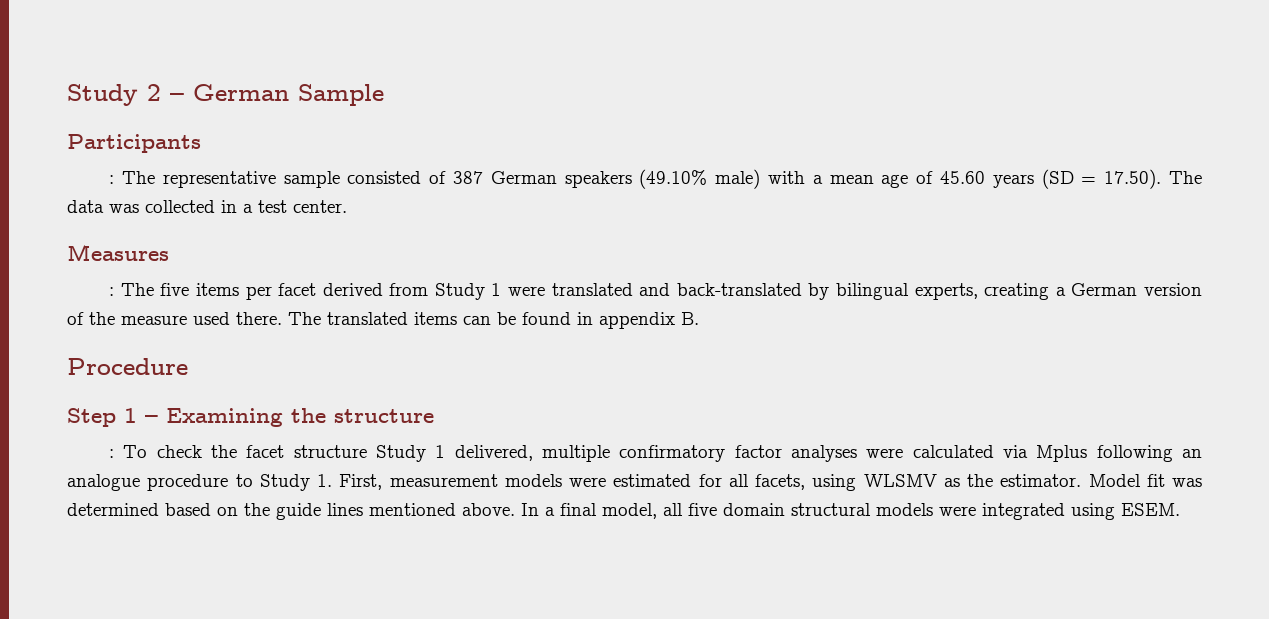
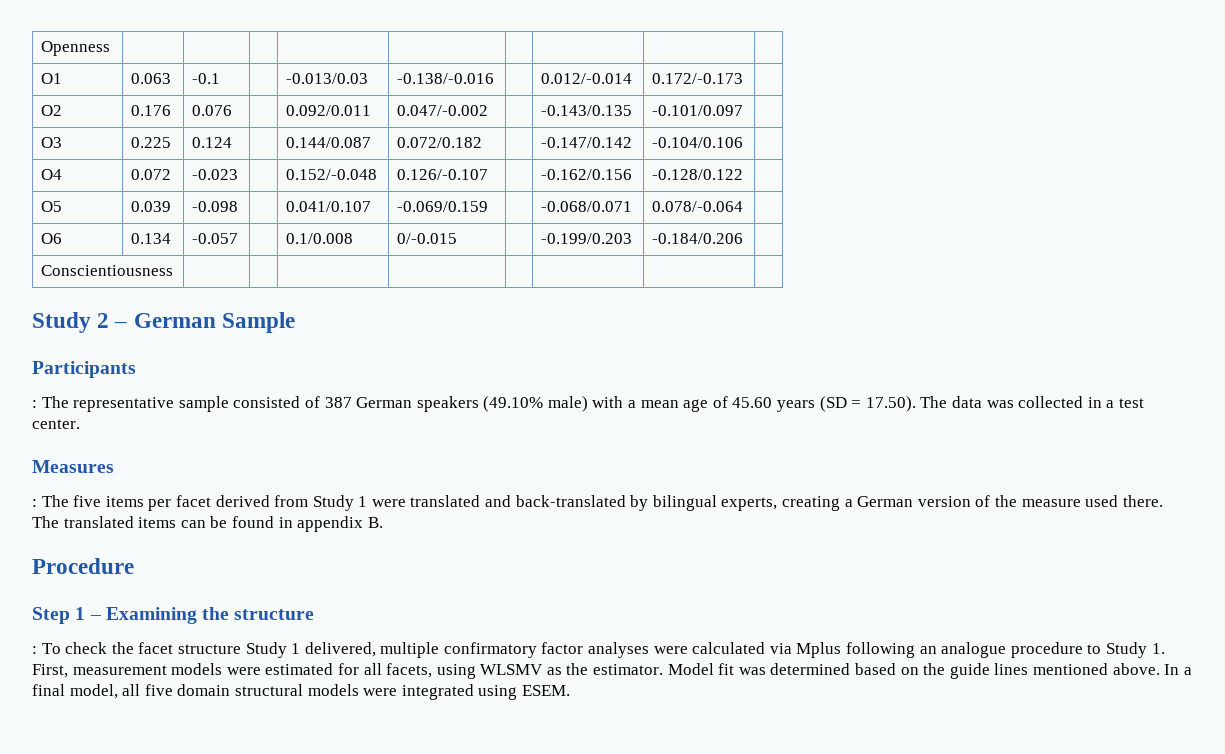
+ Openness | | | | | | | | |
+ O1 | 0.063 | -0.1 | | -0.013/0.03 | -0.138/-0.016 | | 0.012/-0.014 | 0.172/-0.173 |
+ O2 | 0.176 | 0.076 | | 0.092/0.011 | 0.047/-0.002 | | -0.143/0.135 | -0.101/0.097 |
+ O3 | 0.225 | 0.124 | | 0.144/0.087 | 0.072/0.182 | | -0.147/0.142 | -0.104/0.106 |
+ O4 | 0.072 | -0.023 | | 0.152/-0.048 | 0.126/-0.107 | | -0.162/0.156 | -0.128/0.122 |
+ O5 | 0.039 | -0.098 | | 0.041/0.107 | -0.069/0.159 | | -0.068/0.071 | 0.078/-0.064 |
+ O6 | 0.134 | -0.057 | | 0.1/0.008 | 0/-0.015 | | -0.199/0.203 | -0.184/0.206 |
+ Conscientiousness | | | | | | | |

